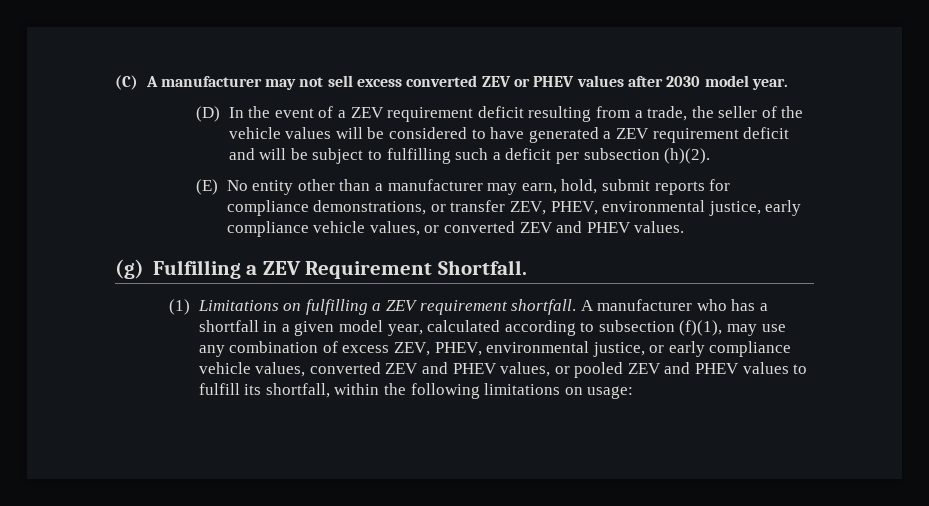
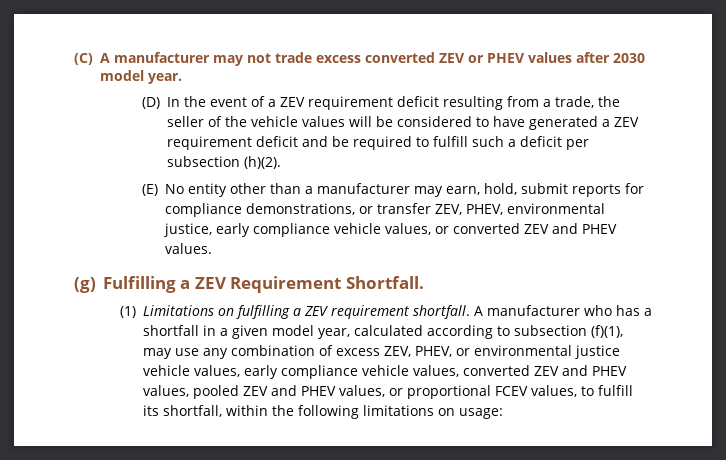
- (C) A manufacturer may not sell excess converted ZEV or PHEV values after 2030 model year.
+ (C) A manufacturer may not trade excess converted ZEV or PHEV values after 2030 model year.
- (D) In the event of a ZEV requirement deficit resulting from a trade, the seller of the vehicle values will be considered to have generated a ZEV requirement deficit and will be subject to fulfilling such a deficit per subsection (h)(2).
+ (D) In the event of a ZEV requirement deficit resulting from a trade, the seller of the vehicle values will be considered to have generated a ZEV requirement deficit and be required to fulfill such a deficit per subsection (h)(2).
- A manufacturer who has a shortfall in a given model year, calculated according to subsection (f)(1), may use any combination of excess ZEV, PHEV, environmental justice, or early compliance vehicle values, converted ZEV and PHEV values, or pooled ZEV and PHEV values to fulfill its shortfall, within the following limitations on usage:
+ A manufacturer who has a shortfall in a given model year, calculated according to subsection (f)(1), may use any combination of excess ZEV, PHEV, or environmental justice vehicle values, early compliance vehicle values, converted ZEV and PHEV values, pooled ZEV and PHEV values, or proportional FCEV values, to fulfill its shortfall, within the following limitations on usage:

